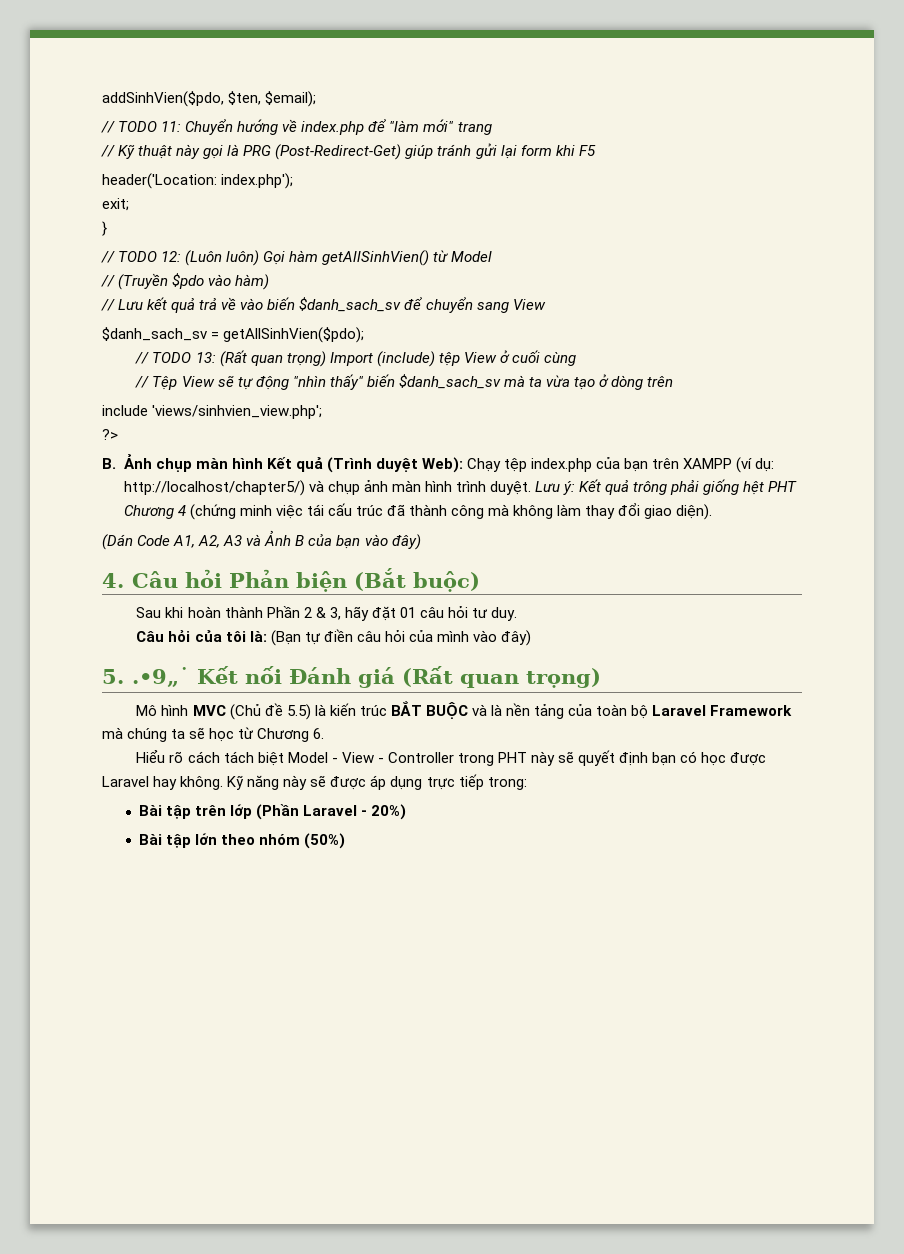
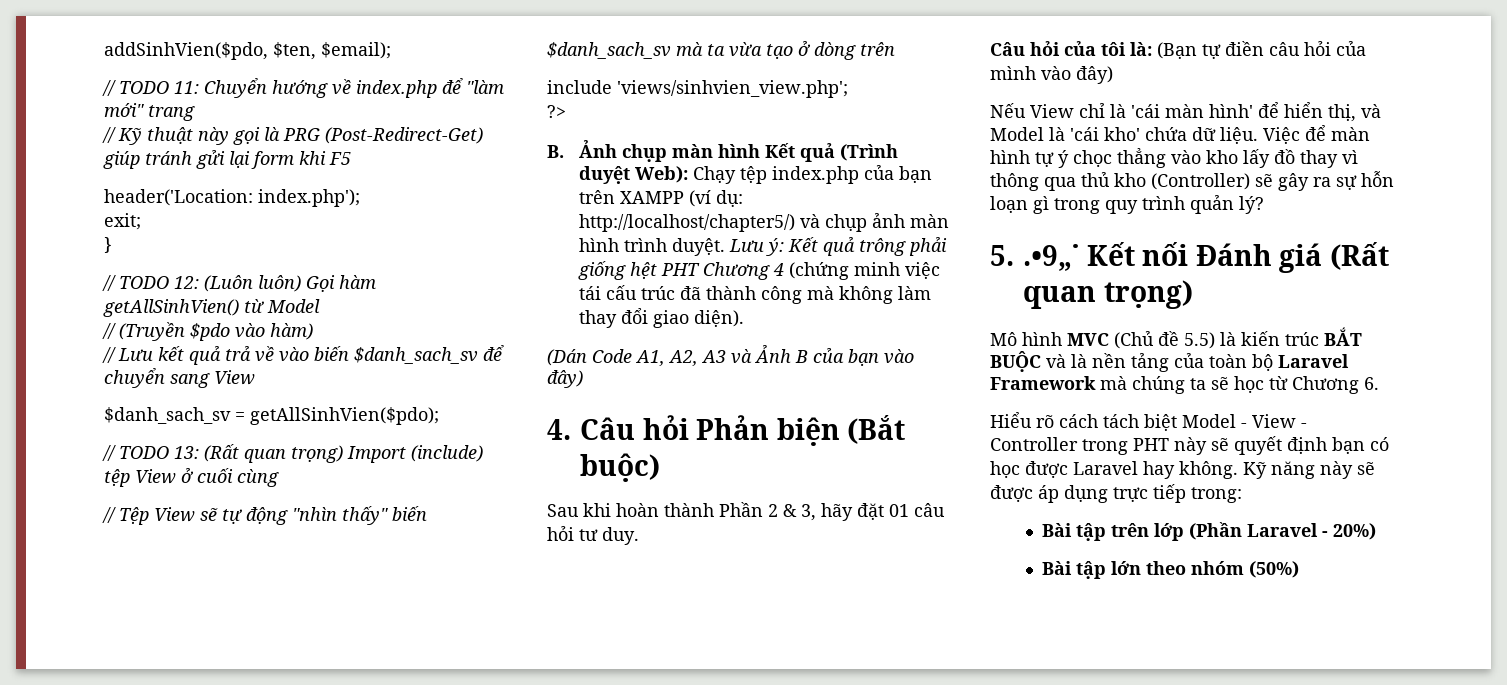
+ Nếu View chỉ là 'cái màn hình' để hiển thị, và Model là 'cái kho' chứa dữ liệu. Việc để màn hình tự ý chọc thẳng vào kho lấy đồ thay vì thông qua thủ kho (Controller) sẽ gây ra sự hỗn loạn gì trong quy trình quản lý?

